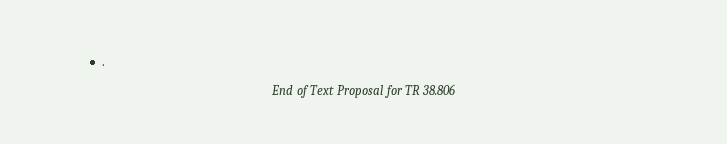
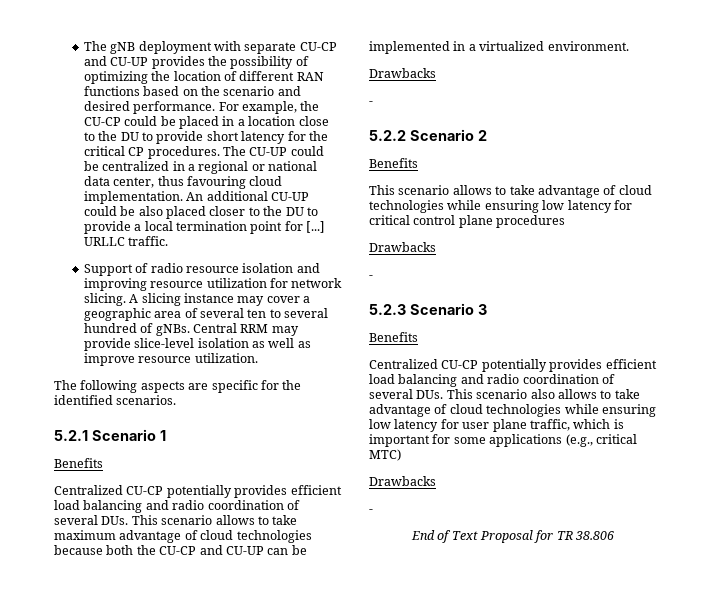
- .
+ The gNB deployment with separate CU-CP and CU-UP provides the possibility of optimizing the location of different RAN functions based on the scenario and desired performance. For example, the CU-CP could be placed in a location close to the DU to provide short latency for the critical CP procedures. The CU-UP could be centralized in a regional or national data center, thus favouring cloud implementation. An additional CU-UP could be also placed closer to the DU to provide a local termination point for [...] URLLC traffic.
+ Support of radio resource isolation and improving resource utilization for network slicing. A slicing instance may cover a geographic area of several ten to several hundred of gNBs. Central RRM may provide slice-level isolation as well as improve resource utilization.
+ The following aspects are specific for the identified scenarios.
+ 5.2.1 Scenario 1
+ Benefits
+ Centralized CU-CP potentially provides efficient load balancing and radio coordination of several DUs. This scenario allows to take maximum advantage of cloud technologies because both the CU-CP and CU-UP can be implemented in a virtualized environment.
+ Drawbacks
+ -
+ 5.2.2 Scenario 2
+ Benefits
+ This scenario allows to take advantage of cloud technologies while ensuring low latency for critical control plane procedures
+ Drawbacks
+ -
+ 5.2.3 Scenario 3
+ Benefits
+ Centralized CU-CP potentially provides efficient load balancing and radio coordination of several DUs. This scenario also allows to take advantage of cloud technologies while ensuring low latency for user plane traffic, which is important for some applications (e.g., critical MTC)
+ Drawbacks
+ -

